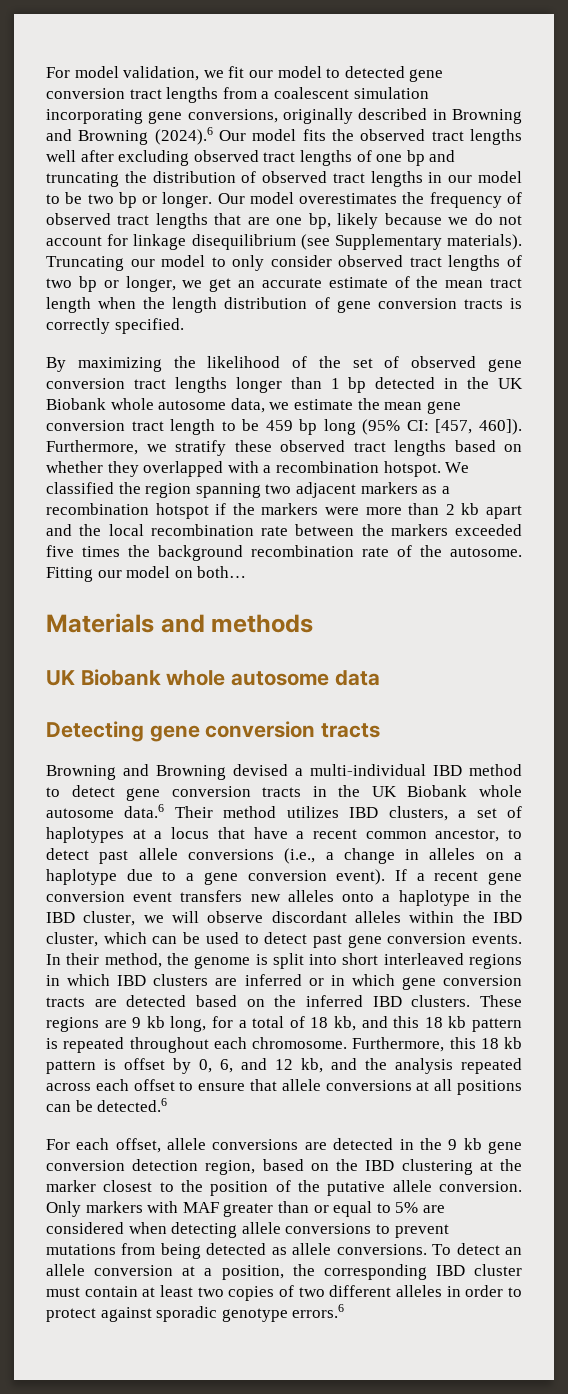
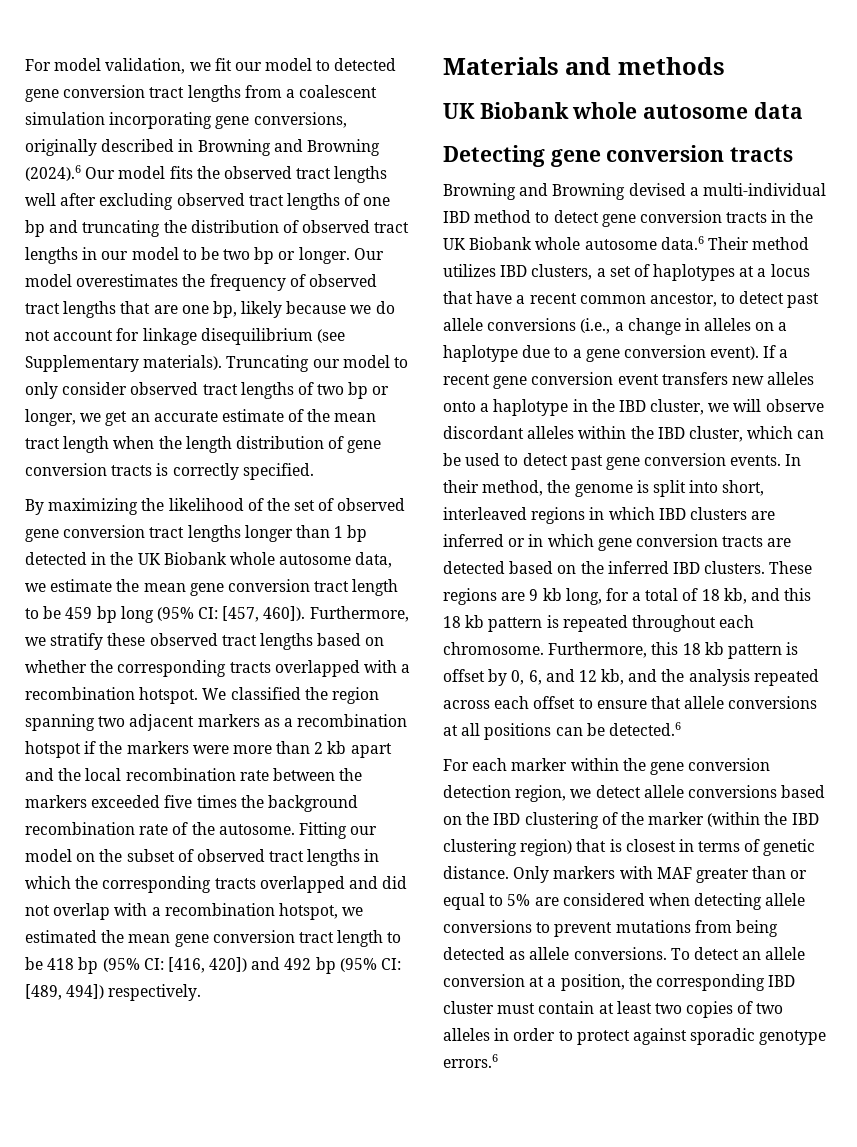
- Furthermore, we stratify these observed tract lengths based on whether they overlapped with a recombination hotspot.
+ Furthermore, we stratify these observed tract lengths based on whether the corresponding tracts overlapped with a recombination hotspot.
- Fitting our model on both…
+ Fitting our model on the subset of observed tract lengths in which the corresponding tracts overlapped and did not overlap with a recombination hotspot, we estimated the mean gene conversion tract length to be 418 bp (95% CI: [416, 420]) and 492 bp (95% CI: [489, 494]) respectively.
- In their method, the genome is split into short interleaved regions in which IBD clusters are inferred or in which gene conversion tracts are detected based on the inferred IBD clusters.
+ In their method, the genome is split into short, interleaved regions in which IBD clusters are inferred or in which gene conversion tracts are detected based on the inferred IBD clusters.
- For each offset, allele conversions are detected in the 9 kb gene conversion detection region, based on the IBD clustering at the marker closest to the position of the putative allele conversion.
+ For each marker within the gene conversion detection region, we detect allele conversions based on the IBD clustering of the marker (within the IBD clustering region) that is closest in terms of genetic distance.
- To detect an allele conversion at a position, the corresponding IBD cluster must contain at least two copies of two different alleles in order to protect against sporadic genotype errors.6
+ To detect an allele conversion at a position, the corresponding IBD cluster must contain at least two copies of two alleles in order to protect against sporadic genotype errors.6

